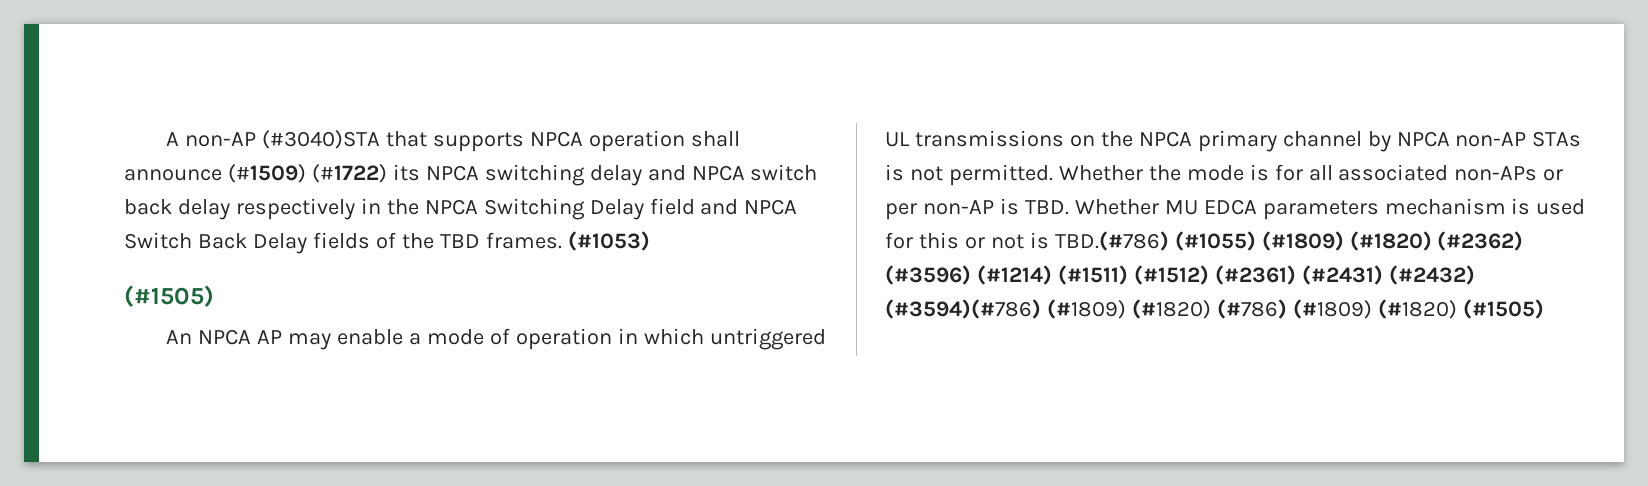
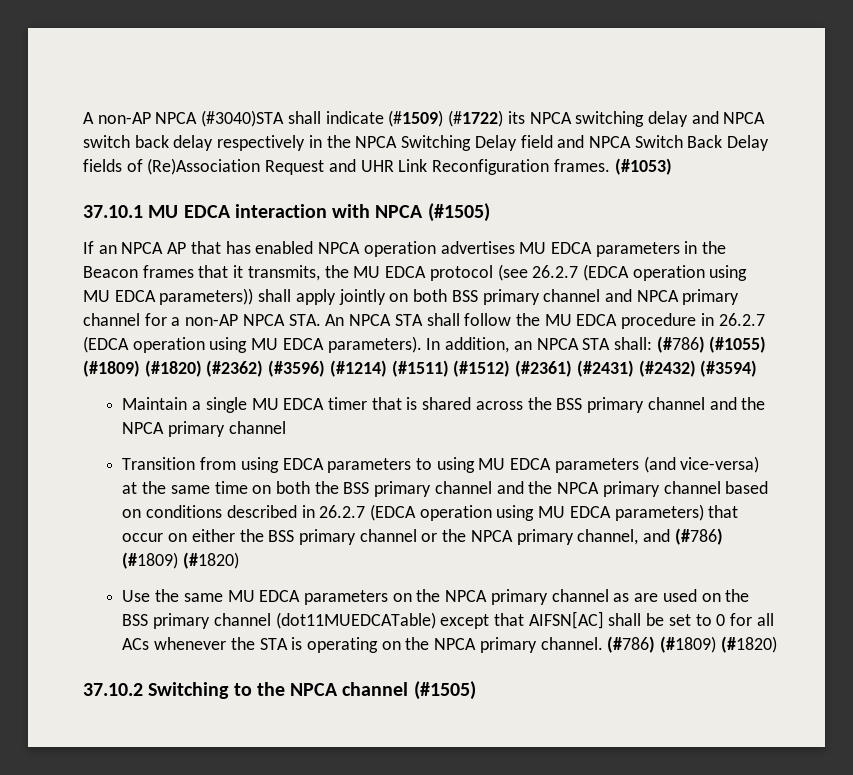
- A non-AP (#3040)STA that supports NPCA operation shall announce (#1509) (#1722) its NPCA switching delay and NPCA switch back delay respectively in the NPCA Switching Delay field and NPCA Switch Back Delay fields of the TBD frames. (#1053)
- (#1505)
- An NPCA AP may enable a mode of operation in which untriggered UL transmissions on the NPCA primary channel by NPCA non-AP STAs is not permitted. Whether the mode is for all associated non-APs or per non-AP is TBD. Whether MU EDCA parameters mechanism is used for this or not is TBD.(#786) (#1055) (#1809) (#1820) (#2362) (#3596) (#1214) (#1511) (#1512) (#2361) (#2431) (#2432) (#3594)(#786) (#1809) (#1820) (#786) (#1809) (#1820) (#1505)
+ A non-AP NPCA (#3040)STA shall indicate (#1509) (#1722) its NPCA switching delay and NPCA switch back delay respectively in the NPCA Switching Delay field and NPCA Switch Back Delay fields of (Re)Association Request and UHR Link Reconfiguration frames. (#1053)
+ 37.10.1 MU EDCA interaction with NPCA (#1505)
+ If an NPCA AP that has enabled NPCA operation advertises MU EDCA parameters in the Beacon frames that it transmits, the MU EDCA protocol (see 26.2.7 (EDCA operation using MU EDCA parameters)) shall apply jointly on both BSS primary channel and NPCA primary channel for a non-AP NPCA STA. An NPCA STA shall follow the MU EDCA procedure in 26.2.7 (EDCA operation using MU EDCA parameters). In addition, an NPCA STA shall: (#786) (#1055) (#1809) (#1820) (#2362) (#3596) (#1214) (#1511) (#1512) (#2361) (#2431) (#2432) (#3594)
+ Maintain a single MU EDCA timer that is shared across the BSS primary channel and the NPCA primary channel
+ Transition from using EDCA parameters to using MU EDCA parameters (and vice-versa) at the same time on both the BSS primary channel and the NPCA primary channel based on conditions described in 26.2.7 (EDCA operation using MU EDCA parameters) that occur on either the BSS primary channel or the NPCA primary channel, and (#786) (#1809) (#1820)
+ Use the same MU EDCA parameters on the NPCA primary channel as are used on the BSS primary channel (dot11MUEDCATable) except that AIFSN[AC] shall be set to 0 for all ACs whenever the STA is operating on the NPCA primary channel. (#786) (#1809) (#1820)
+ 37.10.2 Switching to the NPCA channel (#1505)

